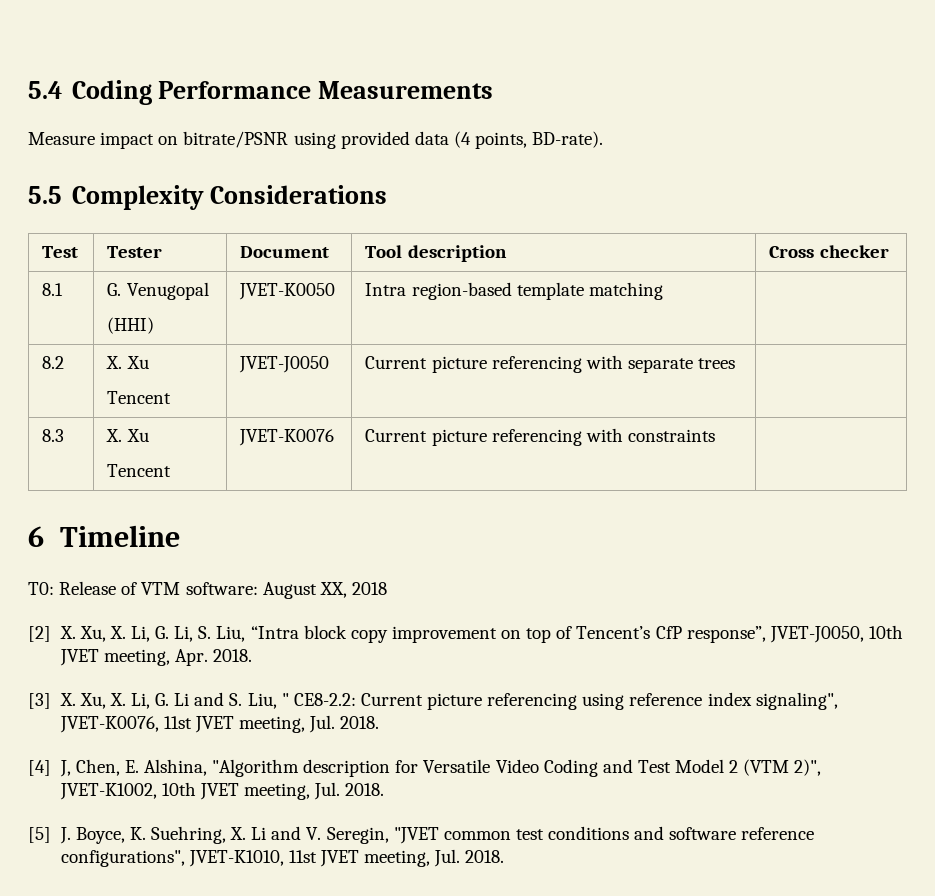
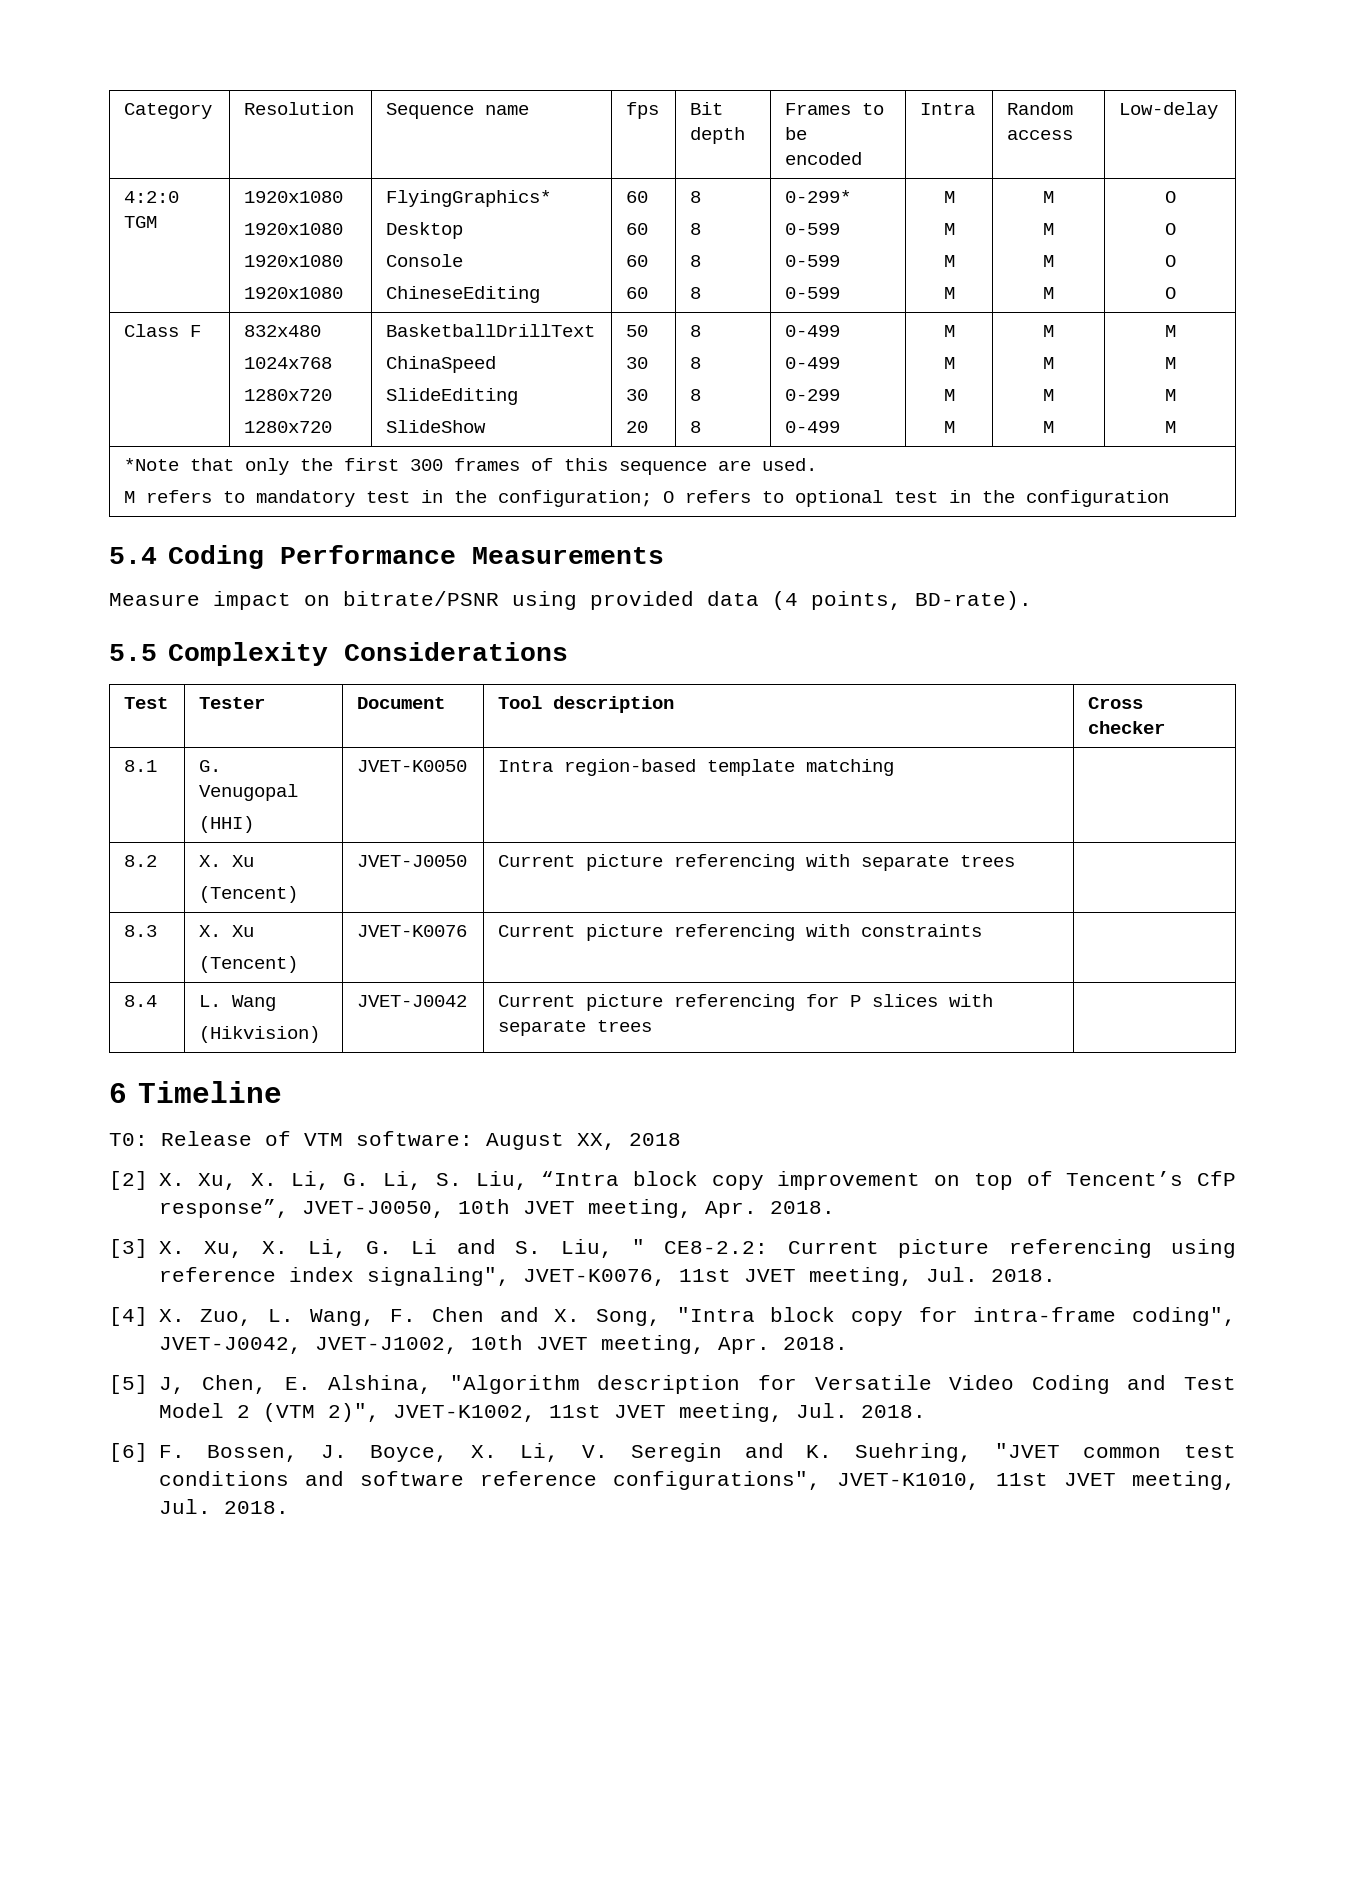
+ Category | Resolution | Sequence name | fps | Bit depth | Frames to be encoded | Intra | Random access | Low-delay
+ 4:2:0 TGM | 1920x1080
+ 1920x1080
+ 1920x1080
+ 1920x1080 | FlyingGraphics*
+ Desktop
+ Console
+ ChineseEditing | 60
+ 60
+ 60
+ 60 | 8
+ 8
+ 8
+ 8 | 0-299*
+ 0-599
+ 0-599
+ 0-599 | M
+ M
+ M
+ M | M
+ M
+ M
+ M | O
+ O
+ O
+ O
+ Class F | 832x480
+ 1024x768
+ 1280x720
+ 1280x720 | BasketballDrillText
+ ChinaSpeed
+ SlideEditing
+ SlideShow | 50
+ 30
+ 30
+ 20 | 8
+ 8
+ 8
+ 8 | 0-499
+ 0-499
+ 0-299
+ 0-499 | M
+ M
+ M
+ M | M
+ M
+ M
+ M | M
+ M
+ M
+ M
+ *Note that only the first 300 frames of this sequence are used.
+ M refers to mandatory test in the configuration; O refers to optional test in the configuration
  8.2 | X. Xu
- Tencent | JVET-J0050 | Current picture referencing with separate trees |
+ (Tencent) | JVET-J0050 | Current picture referencing with separate trees |
  8.3 | X. Xu
- Tencent | JVET-K0076 | Current picture referencing with constraints |
+ (Tencent) | JVET-K0076 | Current picture referencing with constraints |
+ 8.4 | L. Wang
+ (Hikvision) | JVET-J0042 | Current picture referencing for P slices with separate trees |
- [4] J, Chen, E. Alshina, "Algorithm description for Versatile Video Coding and Test Model 2 (VTM 2)", JVET-K1002, 10th JVET meeting, Jul. 2018.
- [5] J. Boyce, K. Suehring, X. Li and V. Seregin, "JVET common test conditions and software reference configurations", JVET-K1010, 11st JVET meeting, Jul. 2018.
+ [4] X. Zuo, L. Wang, F. Chen and X. Song, "Intra block copy for intra-frame coding", JVET-J0042, JVET-J1002, 10th JVET meeting, Apr. 2018.
+ [5] J, Chen, E. Alshina, "Algorithm description for Versatile Video Coding and Test Model 2 (VTM 2)", JVET-K1002, 11st JVET meeting, Jul. 2018.
+ [6] F. Bossen, J. Boyce, X. Li, V. Seregin and K. Suehring, "JVET common test conditions and software reference configurations", JVET-K1010, 11st JVET meeting, Jul. 2018.

